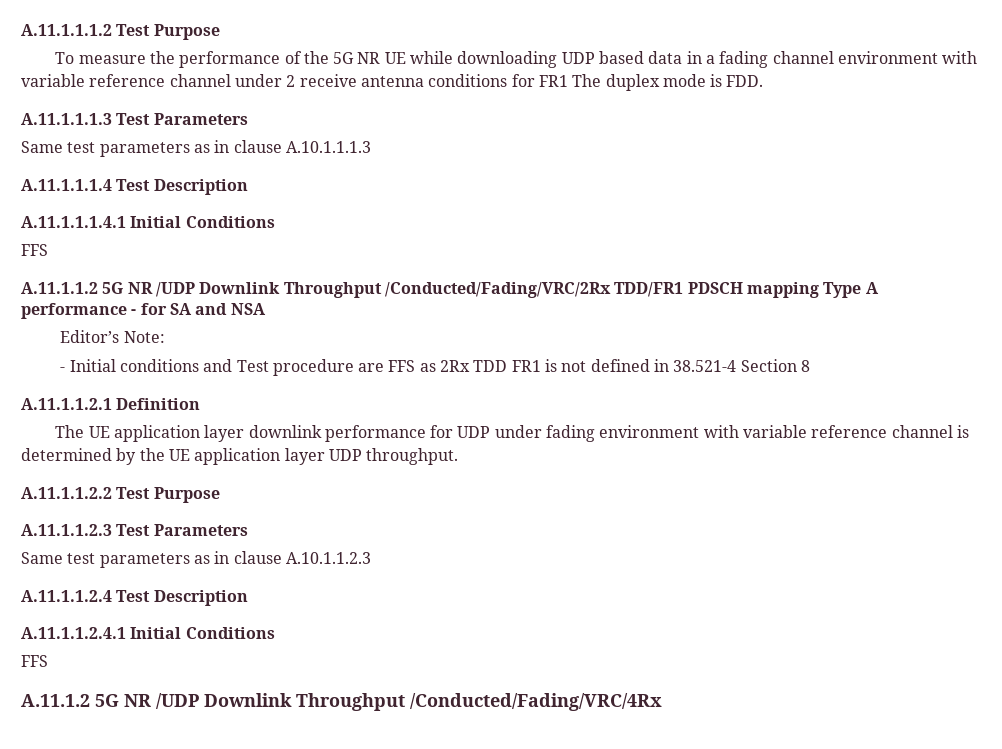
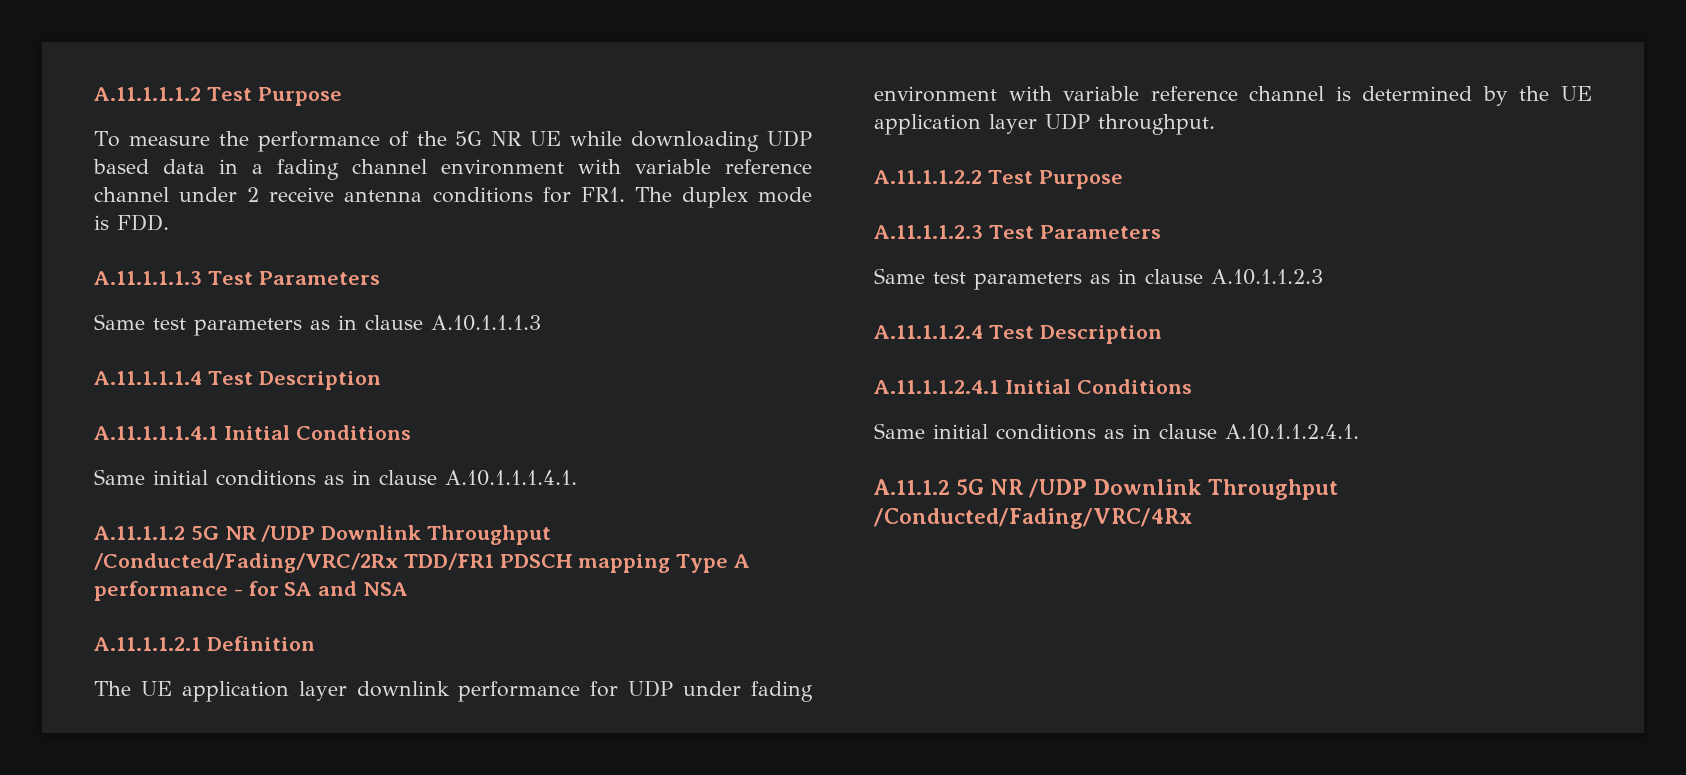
- To measure the performance of the 5G NR UE while downloading UDP based data in a fading channel environment with variable reference channel under 2 receive antenna conditions for FR1 The duplex mode is FDD.
+ To measure the performance of the 5G NR UE while downloading UDP based data in a fading channel environment with variable reference channel under 2 receive antenna conditions for FR1. The duplex mode is FDD.
  A.11.1.1.1.4.1 Initial Conditions
- FFS
+ Same initial conditions as in clause A.10.1.1.1.4.1.
- Editor’s Note:
- - Initial conditions and Test procedure are FFS as 2Rx TDD FR1 is not defined in 38.521-4 Section 8
  A.11.1.1.2.4.1 Initial Conditions
- FFS
+ Same initial conditions as in clause A.10.1.1.2.4.1.

